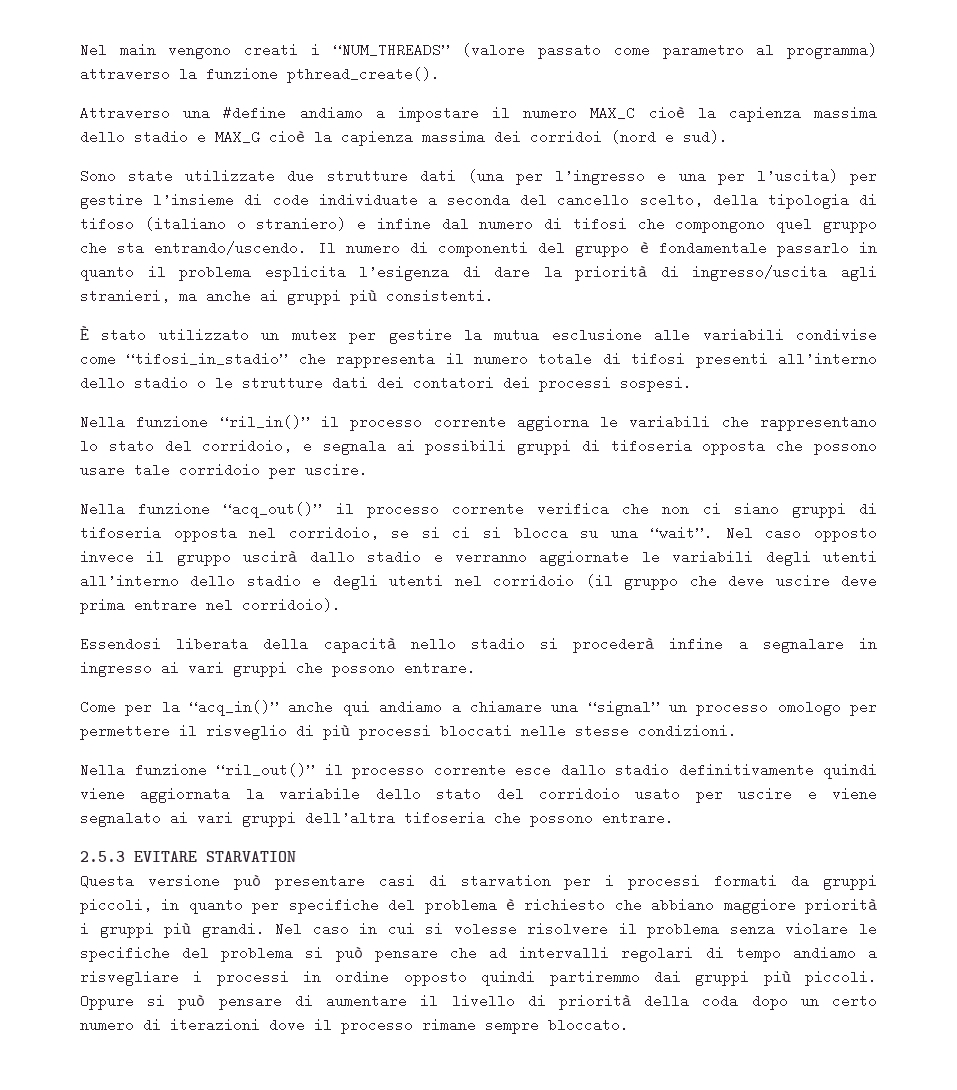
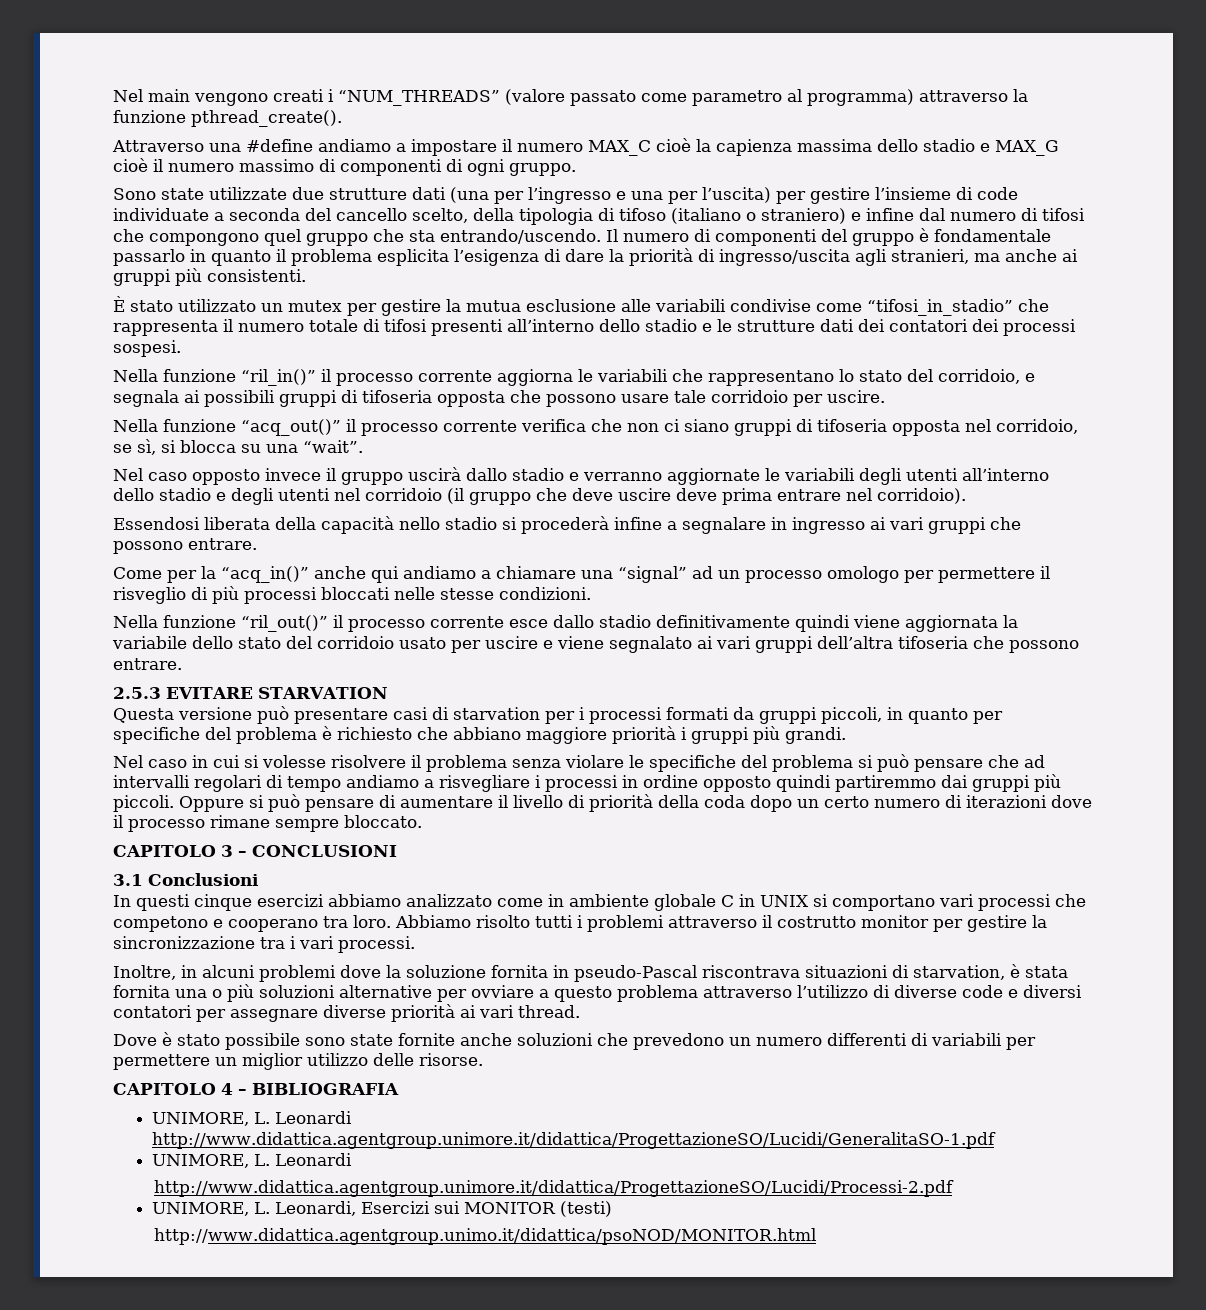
- Attraverso una #define andiamo a impostare il numero MAX_C cioè la capienza massima dello stadio e MAX_G cioè la capienza massima dei corridoi (nord e sud).
+ Attraverso una #define andiamo a impostare il numero MAX_C cioè la capienza massima dello stadio e MAX_G cioè il numero massimo di componenti di ogni gruppo.
- È stato utilizzato un mutex per gestire la mutua esclusione alle variabili condivise come “tifosi_in_stadio” che rappresenta il numero totale di tifosi presenti all’interno dello stadio o le strutture dati dei contatori dei processi sospesi.
+ È stato utilizzato un mutex per gestire la mutua esclusione alle variabili condivise come “tifosi_in_stadio” che rappresenta il numero totale di tifosi presenti all’interno dello stadio e le strutture dati dei contatori dei processi sospesi.
- Nella funzione “acq_out()” il processo corrente verifica che non ci siano gruppi di tifoseria opposta nel corridoio, se si ci si blocca su una “wait”. Nel caso opposto invece il gruppo uscirà dallo stadio e verranno aggiornate le variabili degli utenti all’interno dello stadio e degli utenti nel corridoio (il gruppo che deve uscire deve prima entrare nel corridoio).
+ Nella funzione “acq_out()” il processo corrente verifica che non ci siano gruppi di tifoseria opposta nel corridoio, se sì, si blocca su una “wait”.
+ Nel caso opposto invece il gruppo uscirà dallo stadio e verranno aggiornate le variabili degli utenti all’interno dello stadio e degli utenti nel corridoio (il gruppo che deve uscire deve prima entrare nel corridoio).
- Come per la “acq_in()” anche qui andiamo a chiamare una “signal” un processo omologo per permettere il risveglio di più processi bloccati nelle stesse condizioni.
+ Come per la “acq_in()” anche qui andiamo a chiamare una “signal” ad un processo omologo per permettere il risveglio di più processi bloccati nelle stesse condizioni.
- Questa versione può presentare casi di starvation per i processi formati da gruppi piccoli, in quanto per specifiche del problema è richiesto che abbiano maggiore priorità i gruppi più grandi. Nel caso in cui si volesse risolvere il problema senza violare le specifiche del problema si può pensare che ad intervalli regolari di tempo andiamo a risvegliare i processi in ordine opposto quindi partiremmo dai gruppi più piccoli.
+ Questa versione può presentare casi di starvation per i processi formati da gruppi piccoli, in quanto per specifiche del problema è richiesto che abbiano maggiore priorità i gruppi più grandi.
+ Nel caso in cui si volesse risolvere il problema senza violare le specifiche del problema si può pensare che ad intervalli regolari di tempo andiamo a risvegliare i processi in ordine opposto quindi partiremmo dai gruppi più piccoli.
+ CAPITOLO 3 – CONCLUSIONI
+ 3.1 Conclusioni
+ In questi cinque esercizi abbiamo analizzato come in ambiente globale C in UNIX si comportano vari processi che competono e cooperano tra loro. Abbiamo risolto tutti i problemi attraverso il costrutto monitor per gestire la sincronizzazione tra i vari processi.
+ Inoltre, in alcuni problemi dove la soluzione fornita in pseudo-Pascal riscontrava situazioni di starvation, è stata fornita una o più soluzioni alternative per ovviare a questo problema attraverso l’utilizzo di diverse code e diversi contatori per assegnare diverse priorità ai vari thread.
+ Dove è stato possibile sono state fornite anche soluzioni che prevedono un numero differenti di variabili per permettere un miglior utilizzo delle risorse.
+ CAPITOLO 4 – BIBLIOGRAFIA
+ UNIMORE, L. Leonardi http://www.didattica.agentgroup.unimore.it/didattica/ProgettazioneSO/Lucidi/GeneralitaSO-1.pdf
+ UNIMORE, L. Leonardi
+ http://www.didattica.agentgroup.unimore.it/didattica/ProgettazioneSO/Lucidi/Processi-2.pdf
+ UNIMORE, L. Leonardi, Esercizi sui MONITOR (testi)
+ http://www.didattica.agentgroup.unimo.it/didattica/psoNOD/MONITOR.html

